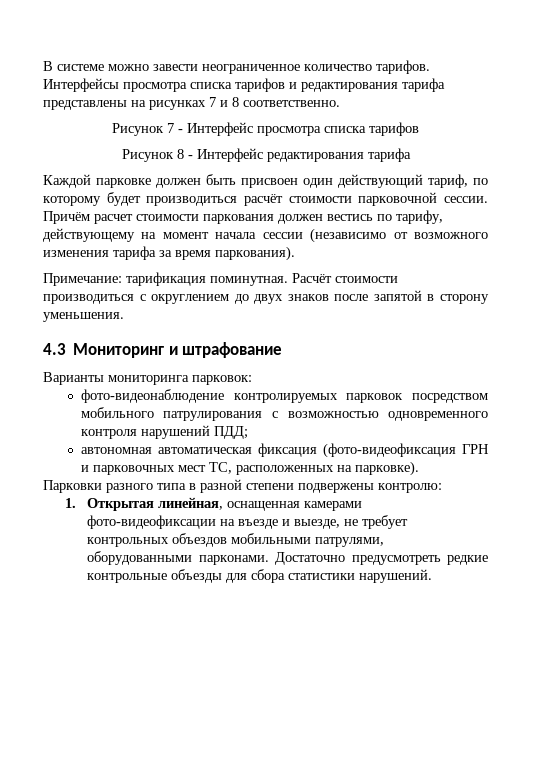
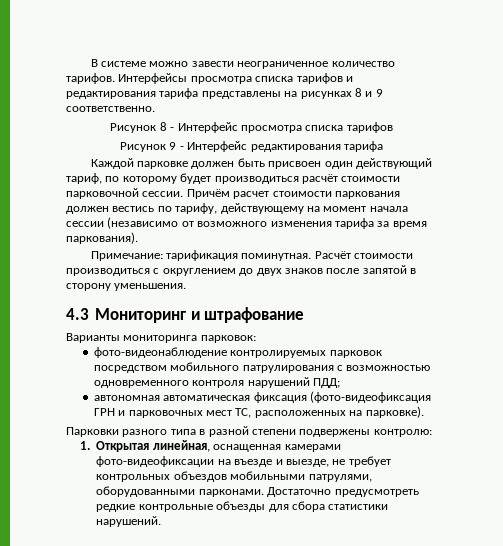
- Интерфейсы просмотра списка тарифов и редактирования тарифа представлены на рисунках 7 и 8 соответственно.
+ Интерфейсы просмотра списка тарифов и редактирования тарифа представлены на рисунках 8 и 9 соответственно.
- Рисунок 7 - Интерфейс просмотра списка тарифов
+ Рисунок 8 - Интерфейс просмотра списка тарифов
- Рисунок 8 - Интерфейс редактирования тарифа
+ Рисунок 9 - Интерфейс редактирования тарифа

